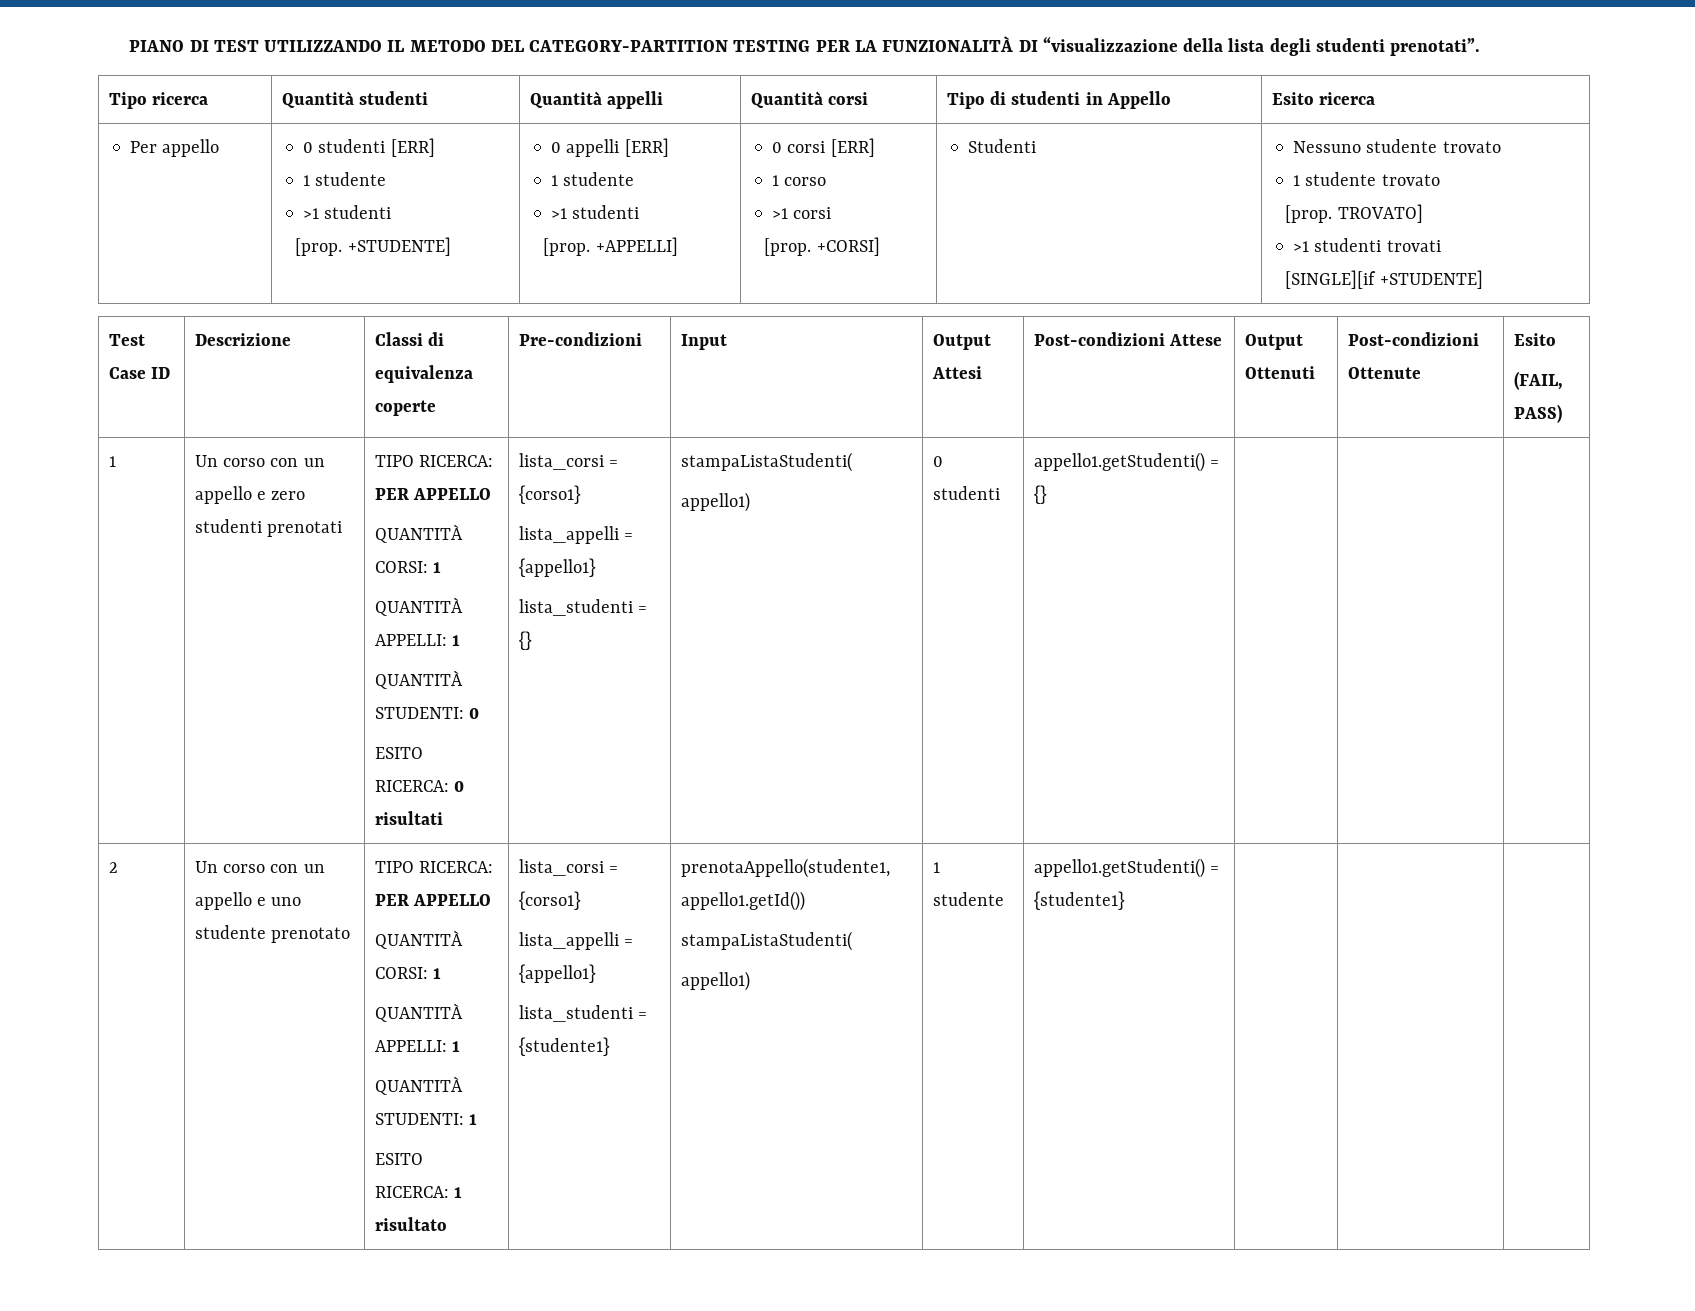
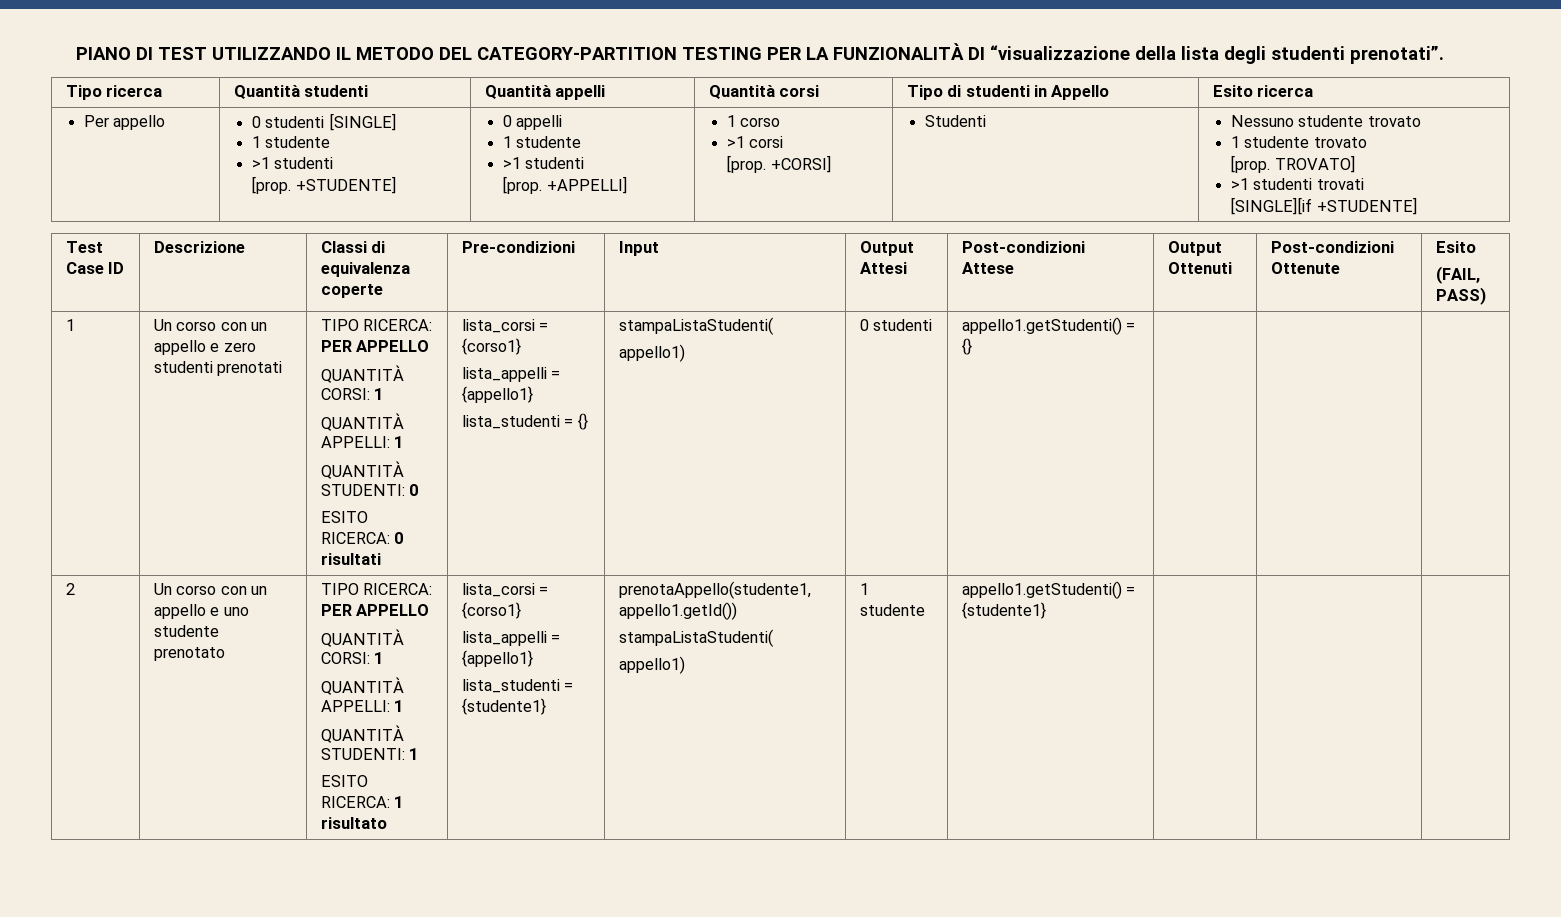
- 0 studenti [ERR]
+ 0 studenti [SINGLE]
- 0 appelli [ERR]
+ 0 appelli
- 0 corsi [ERR]

